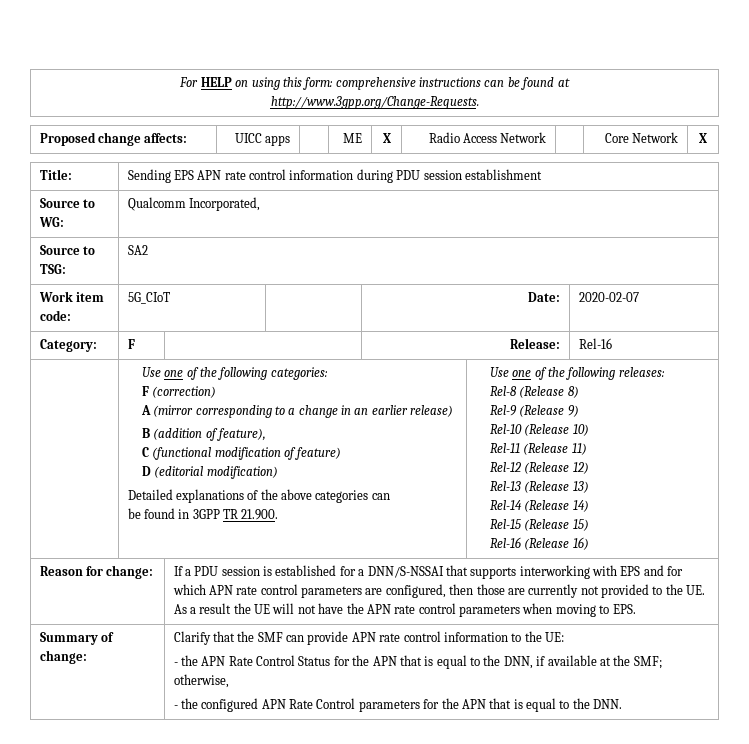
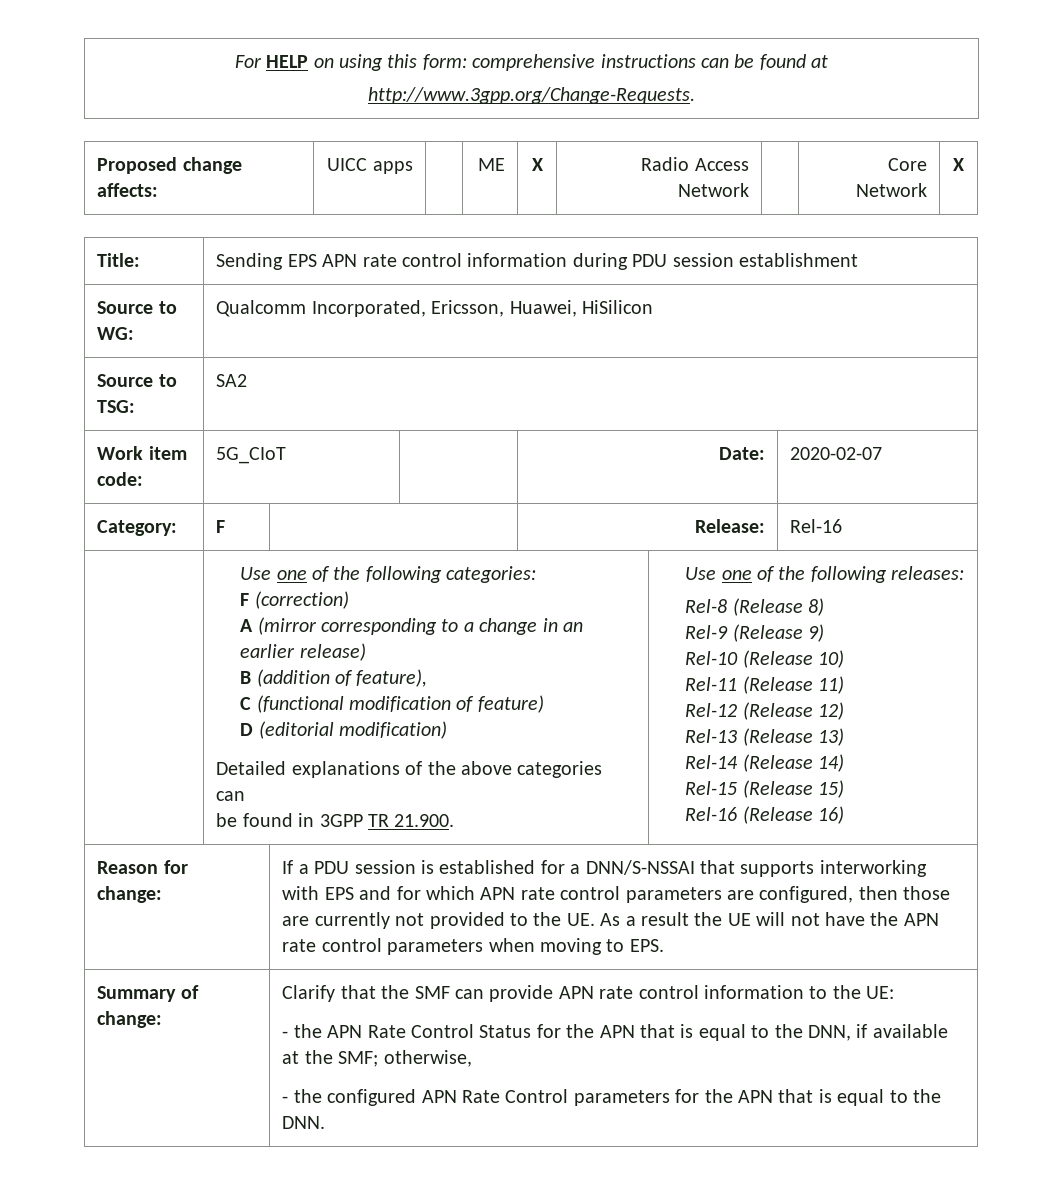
- Source to WG: | Qualcomm Incorporated,
+ Source to WG: | Qualcomm Incorporated, Ericsson, Huawei, HiSilicon

